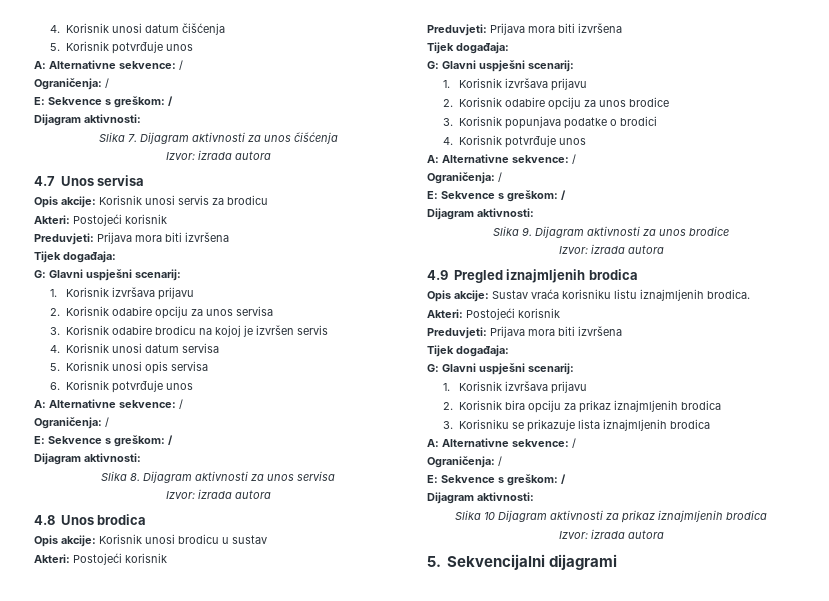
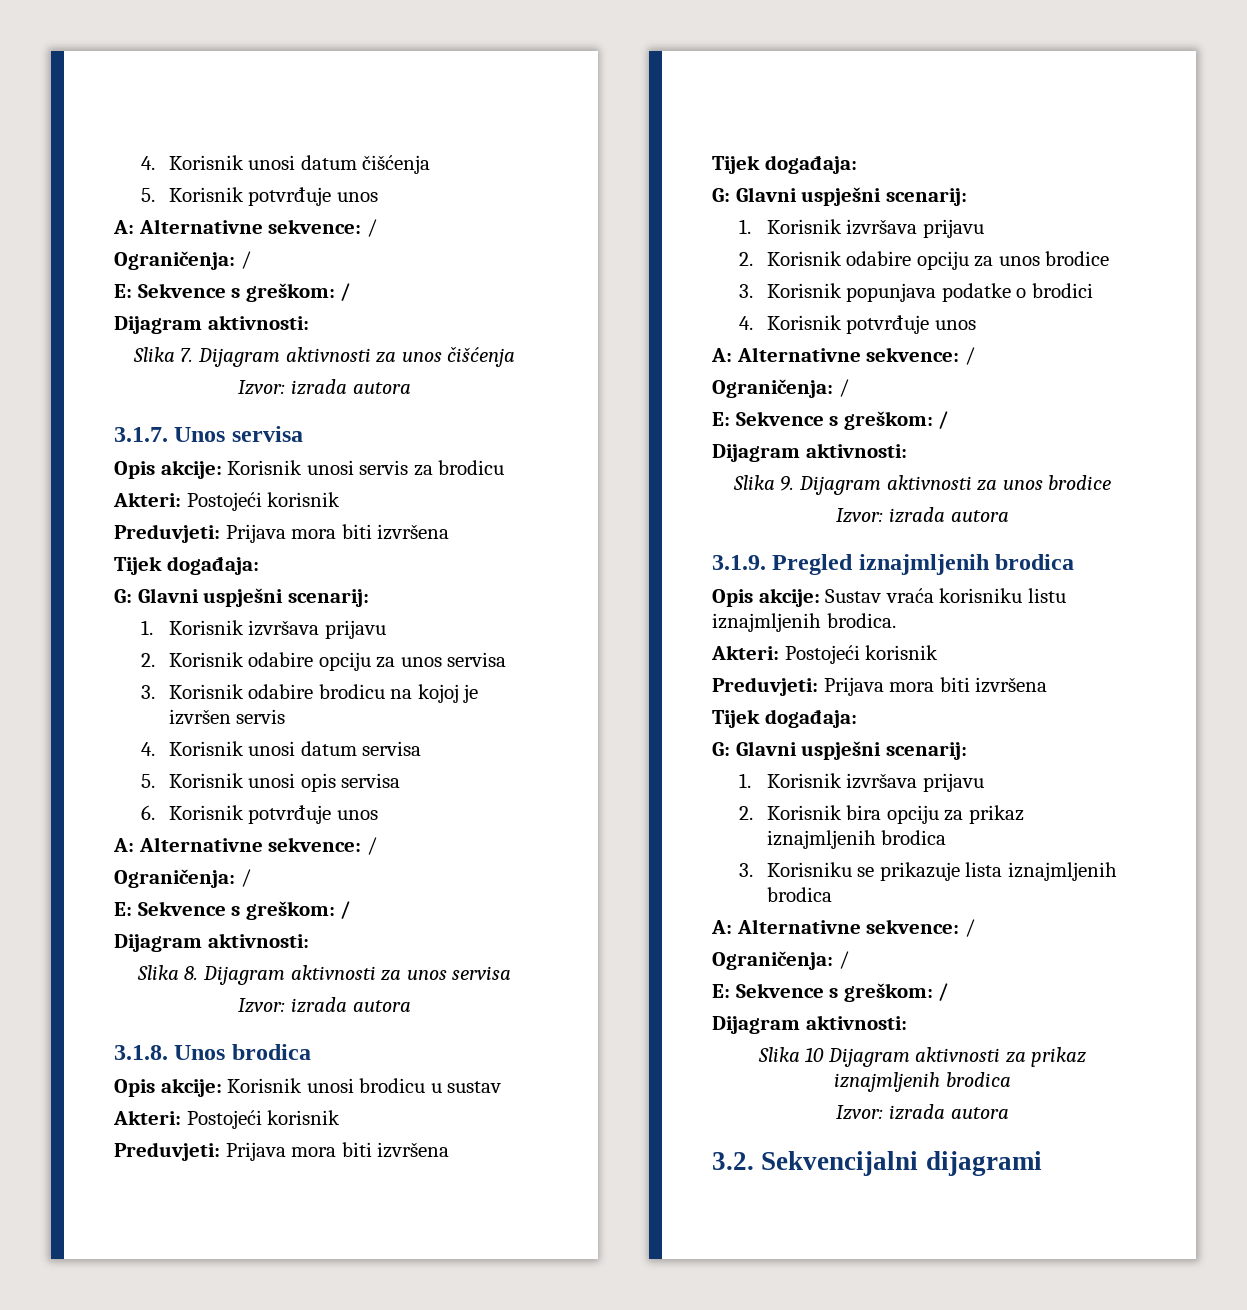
- 4.7 Unos servisa
+ 3.1.7. Unos servisa
- 4.8 Unos brodica
+ 3.1.8. Unos brodica
- 4.9 Pregled iznajmljenih brodica
+ 3.1.9. Pregled iznajmljenih brodica
- 5. Sekvencijalni dijagrami
+ 3.2. Sekvencijalni dijagrami

